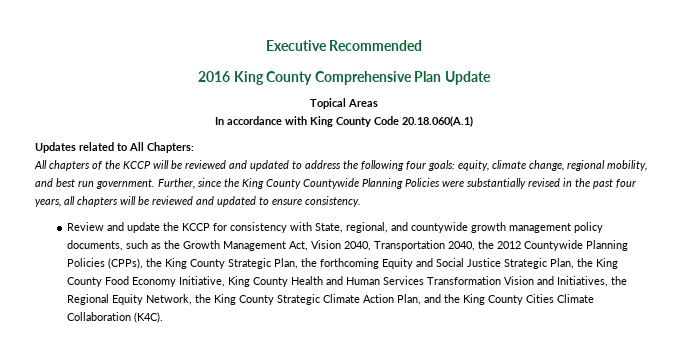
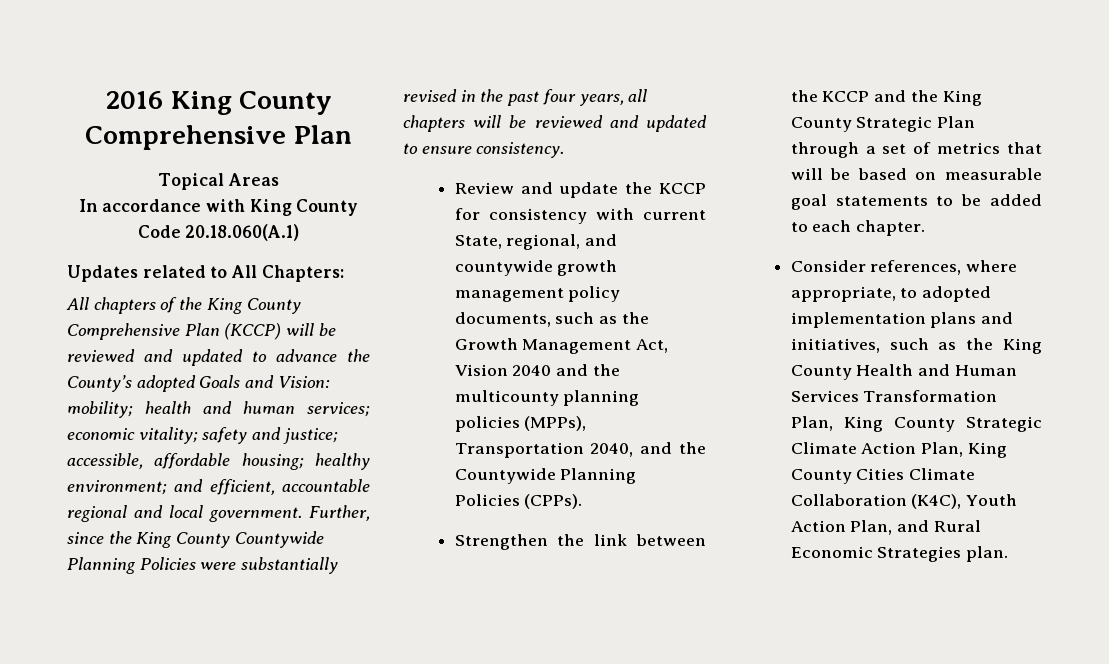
- Executive Recommended
- 2016 King County Comprehensive Plan Update
+ 2016 King County Comprehensive Plan
- All chapters of the KCCP will be reviewed and updated to address the following four goals: equity, climate change, regional mobility, and best run government.
+ All chapters of the King County Comprehensive Plan (KCCP) will be reviewed and updated to advance the County’s adopted Goals and Vision: mobility; health and human services; economic vitality; safety and justice; accessible, affordable housing; healthy environment; and efficient, accountable regional and local government.
- Review and update the KCCP for consistency with State, regional, and countywide growth management policy documents, such as the Growth Management Act, Vision 2040, Transportation 2040, the 2012 Countywide Planning Policies (CPPs), the King County Strategic Plan, the forthcoming Equity and Social Justice Strategic Plan, the King County Food Economy Initiative, King County Health and Human Services Transformation Vision and Initiatives, the Regional Equity Network, the King County Strategic Climate Action Plan, and the King County Cities Climate Collaboration (K4C).
+ Review and update the KCCP for consistency with current State, regional, and countywide growth management policy documents, such as the Growth Management Act, Vision 2040 and the multicounty planning policies (MPPs), Transportation 2040, and the Countywide Planning Policies (CPPs).
+ Strengthen the link between the KCCP and the King County Strategic Plan through a set of metrics that will be based on measurable goal statements to be added to each chapter.
+ Consider references, where appropriate, to adopted implementation plans and initiatives, such as the King County Health and Human Services Transformation Plan, King County Strategic Climate Action Plan, King County Cities Climate Collaboration (K4C), Youth Action Plan, and Rural Economic Strategies plan.

